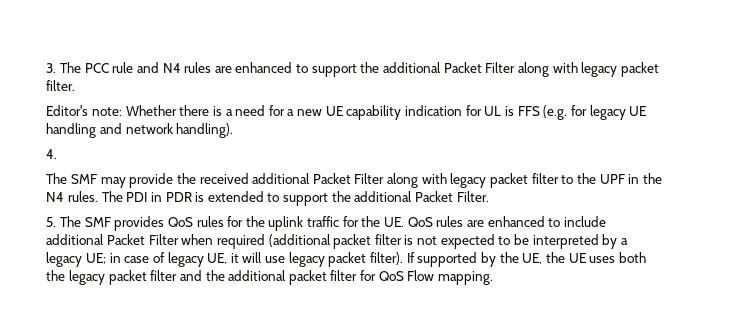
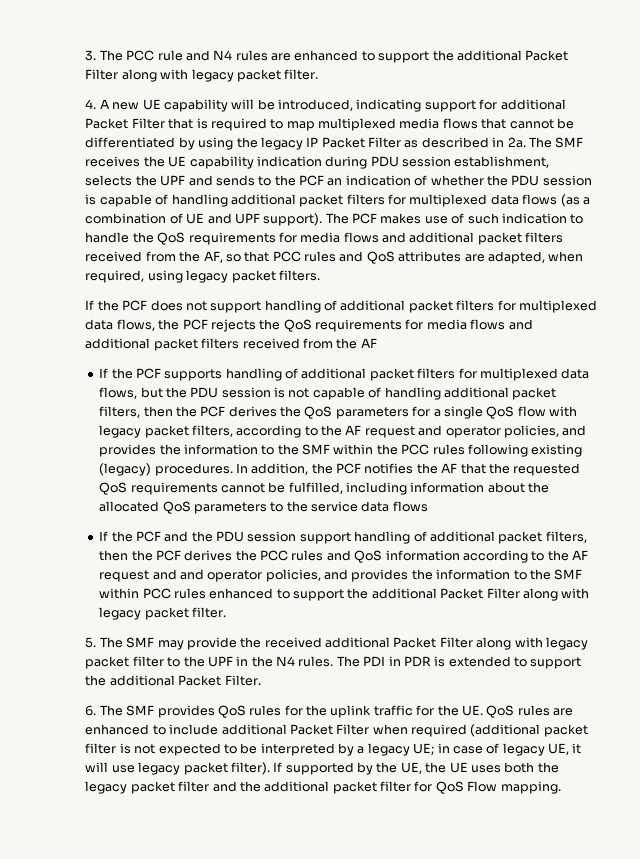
- Editor's note: Whether there is a need for a new UE capability indication for UL is FFS (e.g. for legacy UE handling and network handling).
- 4.
- The SMF may provide the received additional Packet Filter along with legacy packet filter to the UPF in the N4 rules.
+ 4. A new UE capability will be introduced, indicating support for additional Packet Filter that is required to map multiplexed media flows that cannot be differentiated by using the legacy IP Packet Filter as described in 2a. The SMF receives the UE capability indication during PDU session establishment, selects the UPF and sends to the PCF an indication of whether the PDU session is capable of handling additional packet filters for multiplexed data flows (as a combination of UE and UPF support). The PCF makes use of such indication to handle the QoS requirements for media flows and additional packet filters received from the AF, so that PCC rules and QoS attributes are adapted, when required, using legacy packet filters.
+ If the PCF does not support handling of additional packet filters for multiplexed data flows, the PCF rejects the QoS requirements for media flows and additional packet filters received from the AF
+ If the PCF supports handling of additional packet filters for multiplexed data flows, but the PDU session is not capable of handling additional packet filters, then the PCF derives the QoS parameters for a single QoS flow with legacy packet filters, according to the AF request and operator policies, and provides the information to the SMF within the PCC rules following existing (legacy) procedures. In addition, the PCF notifies the AF that the requested QoS requirements cannot be fulfilled, including information about the allocated QoS parameters to the service data flows
+ If the PCF and the PDU session support handling of additional packet filters, then the PCF derives the PCC rules and QoS information according to the AF request and and operator policies, and provides the information to the SMF within PCC rules enhanced to support the additional Packet Filter along with legacy packet filter.
+ 5. The SMF may provide the received additional Packet Filter along with legacy packet filter to the UPF in the N4 rules.
- 5. The SMF provides QoS rules for the uplink traffic for the UE. QoS rules are enhanced to include additional Packet Filter when required (additional packet filter is not expected to be interpreted by a legacy UE; in case of legacy UE, it will use legacy packet filter).
+ 6. The SMF provides QoS rules for the uplink traffic for the UE. QoS rules are enhanced to include additional Packet Filter when required (additional packet filter is not expected to be interpreted by a legacy UE; in case of legacy UE, it will use legacy packet filter).

